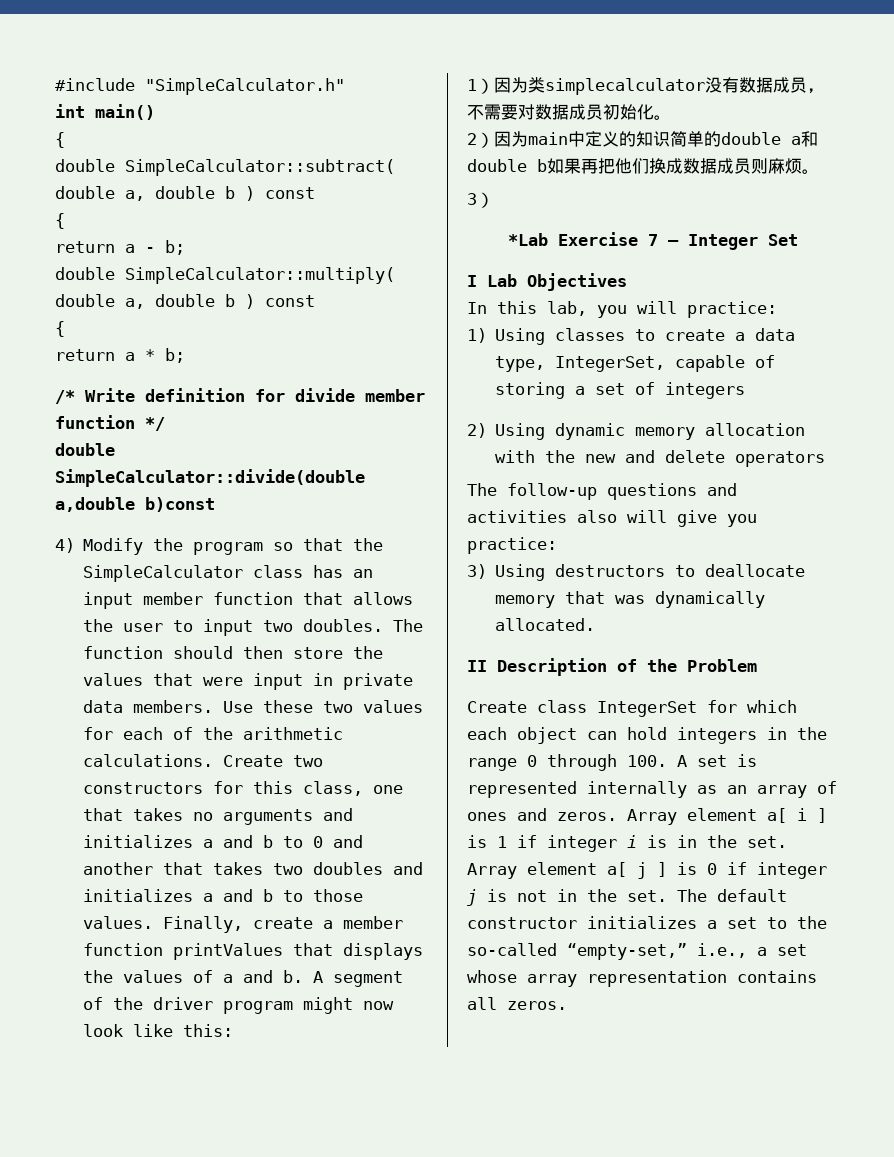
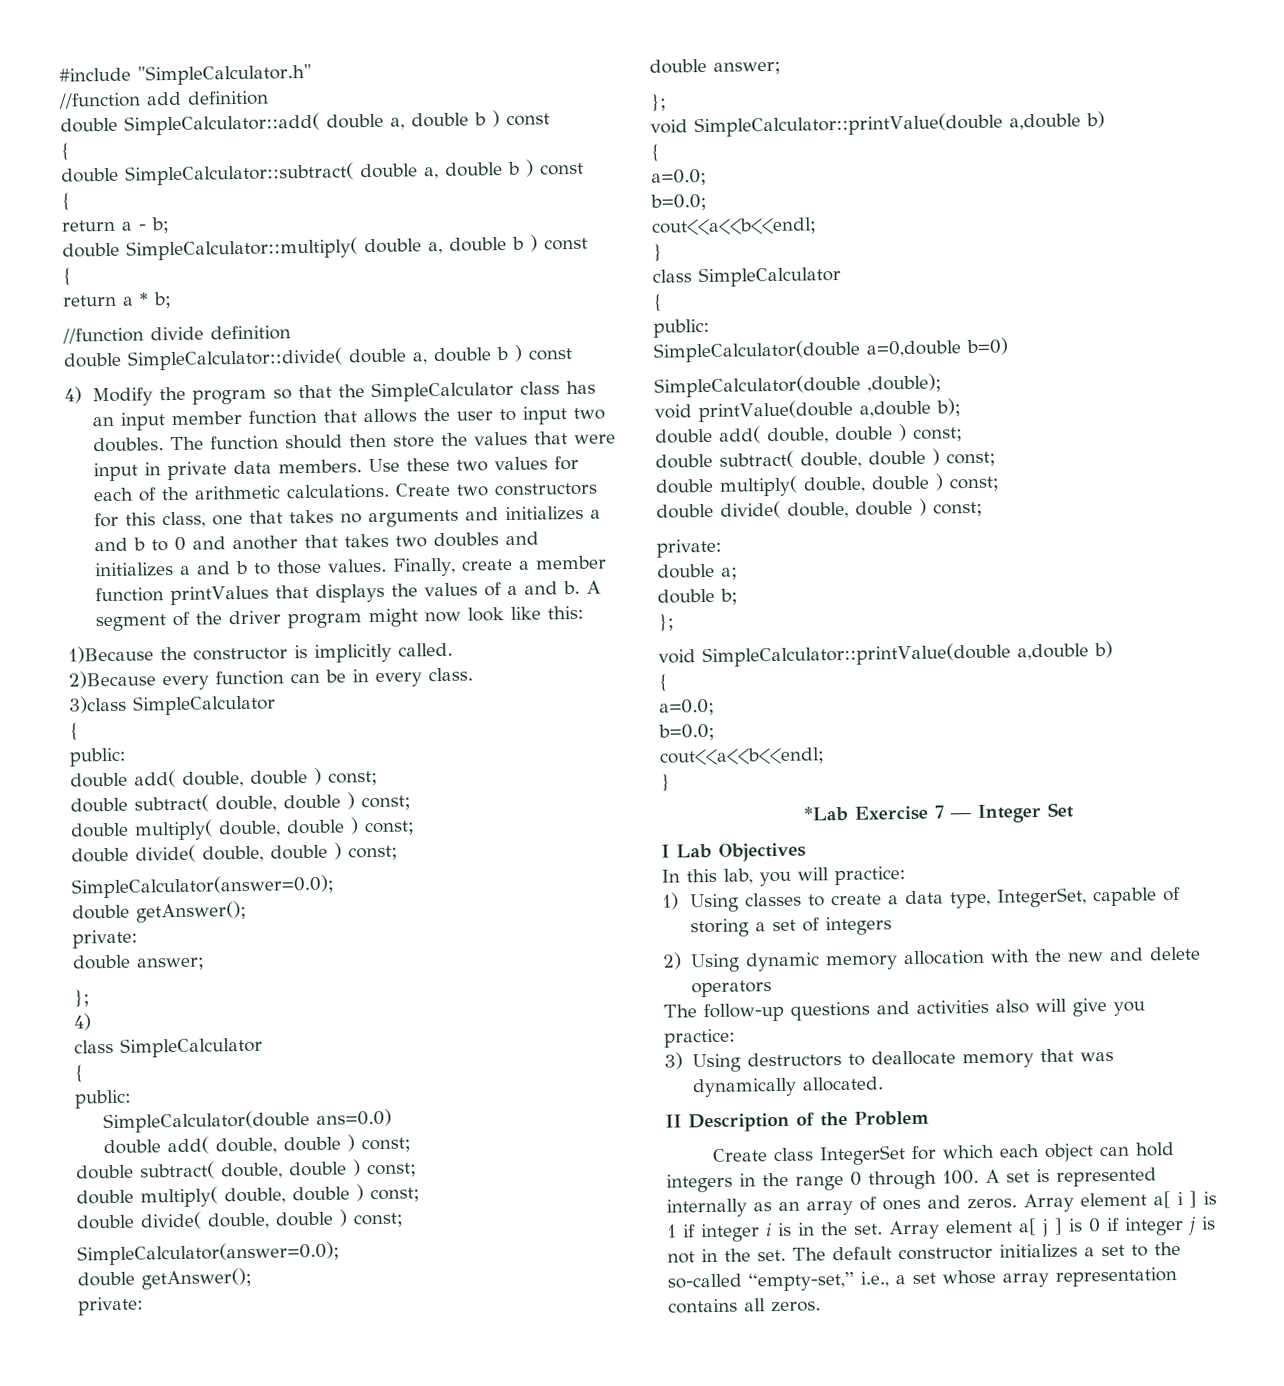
- int main()
+ //function add definition
+ double SimpleCalculator::add( double a, double b ) const
- /* Write definition for divide member function */
- double SimpleCalculator::divide(double a,double b)const
+ //function divide definition
+ double SimpleCalculator::divide( double a, double b ) const
- 1）因为类simplecalculator没有数据成员，不需要对数据成员初始化。
- 2）因为main中定义的知识简单的double a和double b如果再把他们换成数据成员则麻烦。
- 3）
+ 1)Because the constructor is implicitly called.
+ 2)Because every function can be in every class.
+ 3)class SimpleCalculator
+ {
+ public:
+ double add( double, double ) const;
+ double subtract( double, double ) const;
+ double multiply( double, double ) const;
+ double divide( double, double ) const;
+ SimpleCalculator(answer=0.0);
+ double getAnswer();
+ private:
+ double answer;
+ };
+ 4)
+ class SimpleCalculator
+ {
+ public:
+ SimpleCalculator(double ans=0.0)
+ double add( double, double ) const;
+ double subtract( double, double ) const;
+ double multiply( double, double ) const;
+ double divide( double, double ) const;
+ SimpleCalculator(answer=0.0);
+ double getAnswer();
+ private:
+ double answer;
+ };
+ void SimpleCalculator::printValue(double a,double b)
+ {
+ a=0.0;
+ b=0.0;
+ cout<<a<<b<<endl;
+ }
+ class SimpleCalculator
+ {
+ public:
+ SimpleCalculator(double a=0,double b=0)
+ SimpleCalculator(double ,double);
+ void printValue(double a,double b);
+ double add( double, double ) const;
+ double subtract( double, double ) const;
+ double multiply( double, double ) const;
+ double divide( double, double ) const;
+ private:
+ double a;
+ double b;
+ };
+ void SimpleCalculator::printValue(double a,double b)
+ {
+ a=0.0;
+ b=0.0;
+ cout<<a<<b<<endl;
+ }

